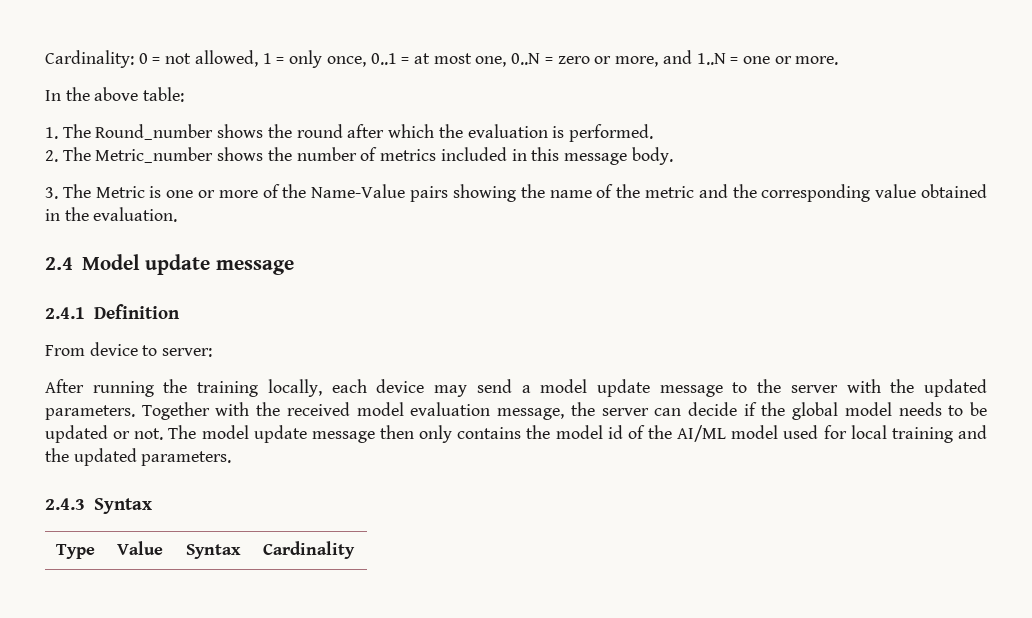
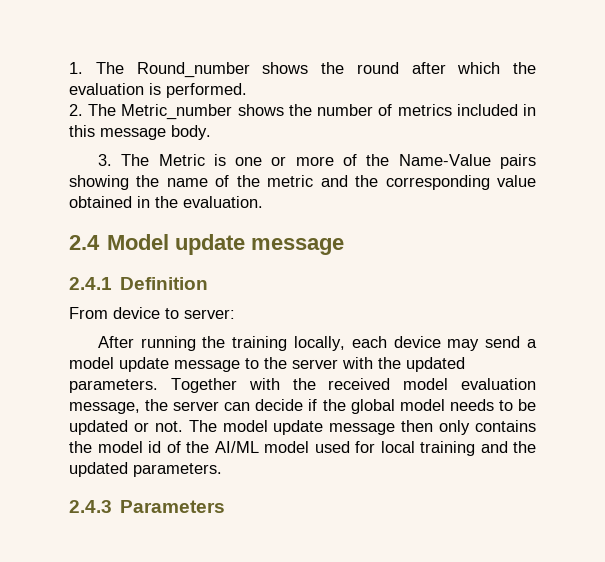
- Cardinality: 0 = not allowed, 1 = only once, 0..1 = at most one, 0..N = zero or more, and 1..N = one or more.
- In the above table:
- 2.4.3 Syntax
- Type | Value | Syntax | Cardinality
+ 2.4.3 Parameters

